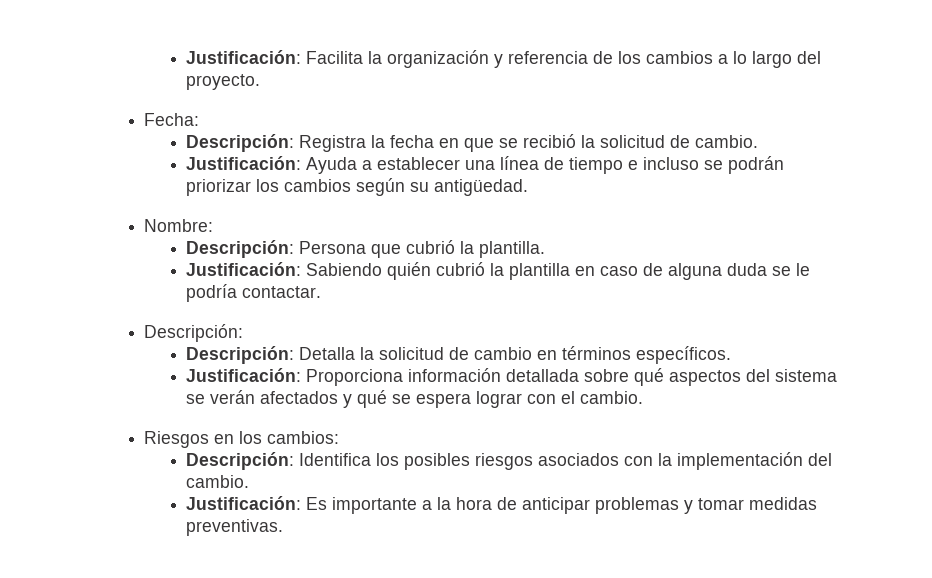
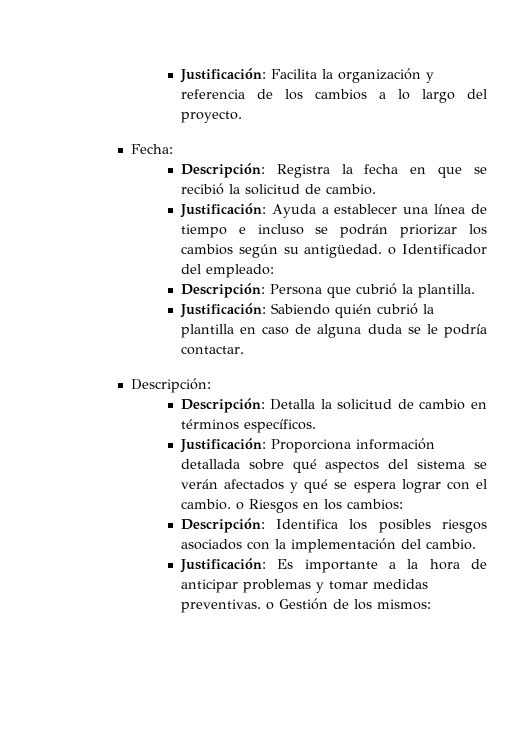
- Justificación: Ayuda a establecer una línea de tiempo e incluso se podrán priorizar los cambios según su antigüedad.
- Nombre:
+ Justificación: Ayuda a establecer una línea de tiempo e incluso se podrán priorizar los cambios según su antigüedad. o Identificador del empleado:
- Justificación: Proporciona información detallada sobre qué aspectos del sistema se verán afectados y qué se espera lograr con el cambio.
- Riesgos en los cambios:
+ Justificación: Proporciona información detallada sobre qué aspectos del sistema se verán afectados y qué se espera lograr con el cambio. o Riesgos en los cambios:
- Justificación: Es importante a la hora de anticipar problemas y tomar medidas preventivas.
+ Justificación: Es importante a la hora de anticipar problemas y tomar medidas preventivas. o Gestión de los mismos:

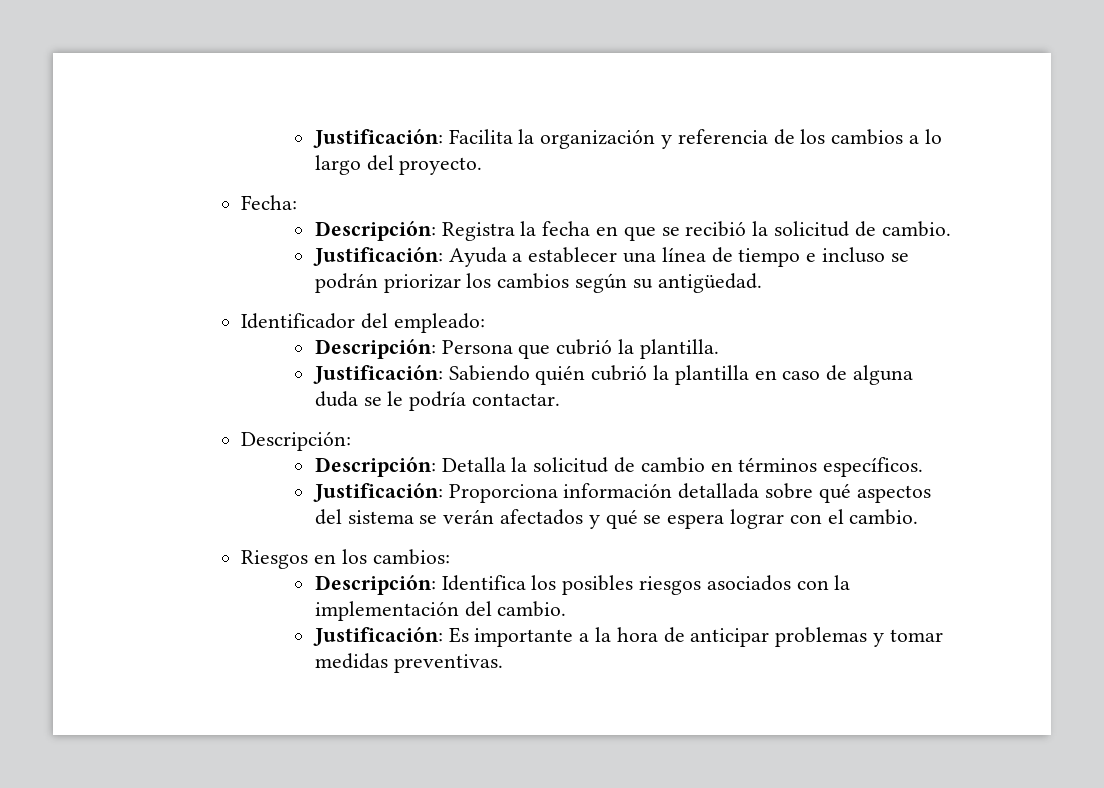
- Justificación: Ayuda a establecer una línea de tiempo e incluso se podrán priorizar los cambios según su antigüedad. o Identificador del empleado:
+ Justificación: Ayuda a establecer una línea de tiempo e incluso se podrán priorizar los cambios según su antigüedad.
+ Identificador del empleado:
- Justificación: Proporciona información detallada sobre qué aspectos del sistema se verán afectados y qué se espera lograr con el cambio. o Riesgos en los cambios:
+ Justificación: Proporciona información detallada sobre qué aspectos del sistema se verán afectados y qué se espera lograr con el cambio.
+ Riesgos en los cambios:
- Justificación: Es importante a la hora de anticipar problemas y tomar medidas preventivas. o Gestión de los mismos:
+ Justificación: Es importante a la hora de anticipar problemas y tomar medidas preventivas.

